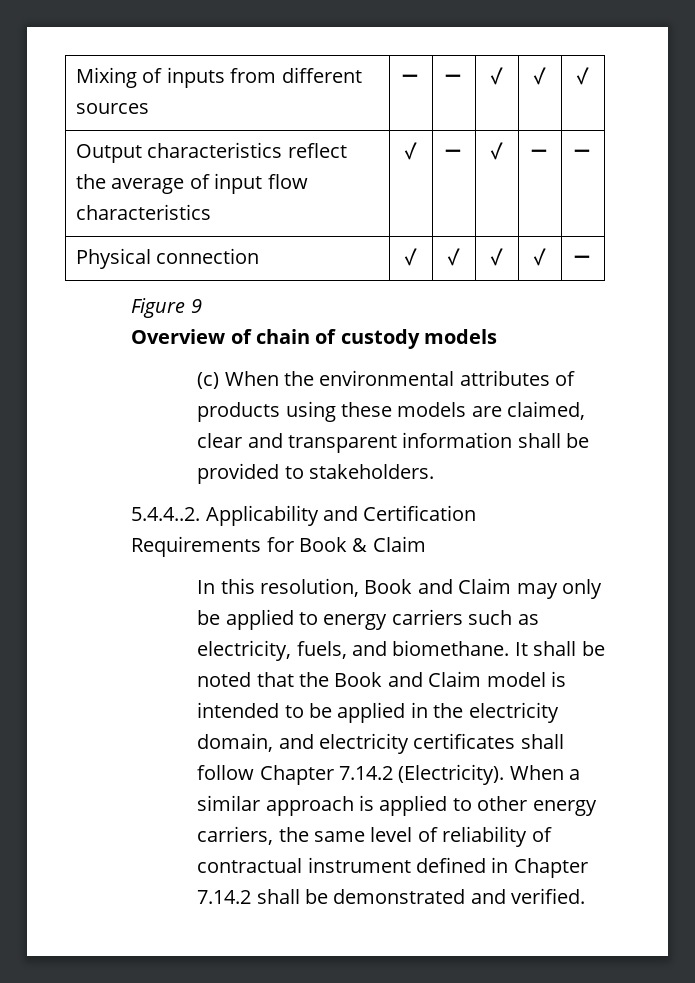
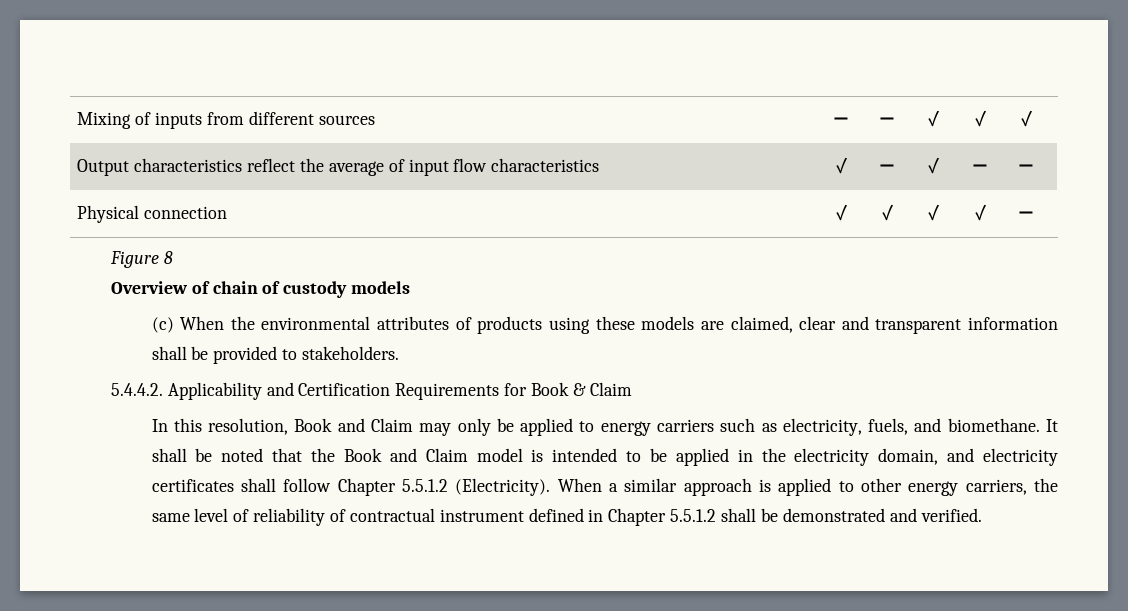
- Figure 9
+ Figure 8
- 5.4.4..2. Applicability and Certification Requirements for Book & Claim
+ 5.4.4.2. Applicability and Certification Requirements for Book & Claim
- It shall be noted that the Book and Claim model is intended to be applied in the electricity domain, and electricity certificates shall follow Chapter 7.14.2 (Electricity).
+ It shall be noted that the Book and Claim model is intended to be applied in the electricity domain, and electricity certificates shall follow Chapter 5.5.1.2 (Electricity).
- When a similar approach is applied to other energy carriers, the same level of reliability of contractual instrument defined in Chapter 7.14.2 shall be demonstrated and verified.
+ When a similar approach is applied to other energy carriers, the same level of reliability of contractual instrument defined in Chapter 5.5.1.2 shall be demonstrated and verified.

